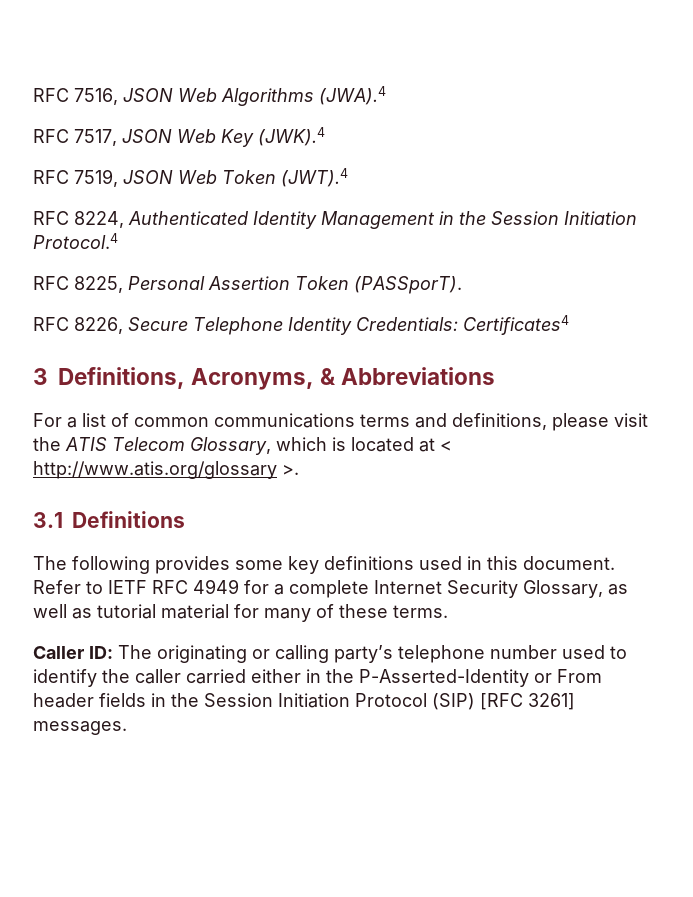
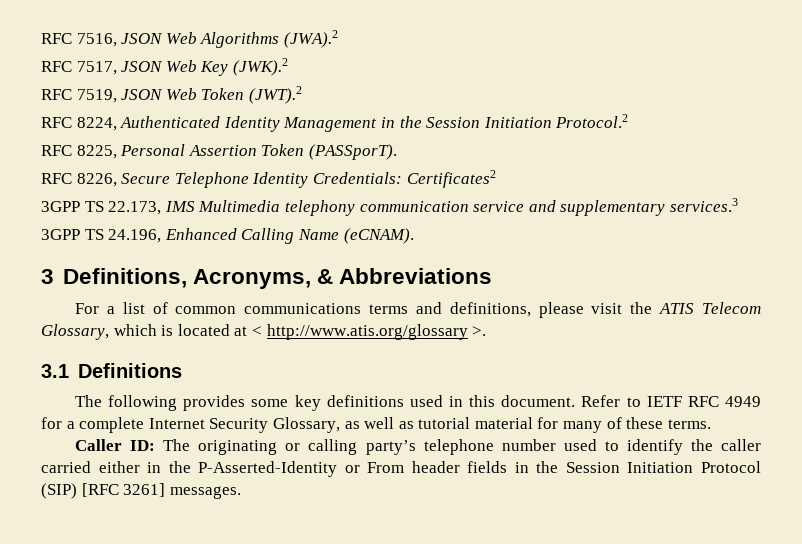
- RFC 7516, JSON Web Algorithms (JWA).4
+ RFC 7516, JSON Web Algorithms (JWA).2
- RFC 7517, JSON Web Key (JWK).4
+ RFC 7517, JSON Web Key (JWK).2
- RFC 7519, JSON Web Token (JWT).4
+ RFC 7519, JSON Web Token (JWT).2
- RFC 8224, Authenticated Identity Management in the Session Initiation Protocol.4
+ RFC 8224, Authenticated Identity Management in the Session Initiation Protocol.2
- RFC 8226, Secure Telephone Identity Credentials: Certificates4
+ RFC 8226, Secure Telephone Identity Credentials: Certificates2
+ 3GPP TS 22.173, IMS Multimedia telephony communication service and supplementary services.3
+ 3GPP TS 24.196, Enhanced Calling Name (eCNAM).

